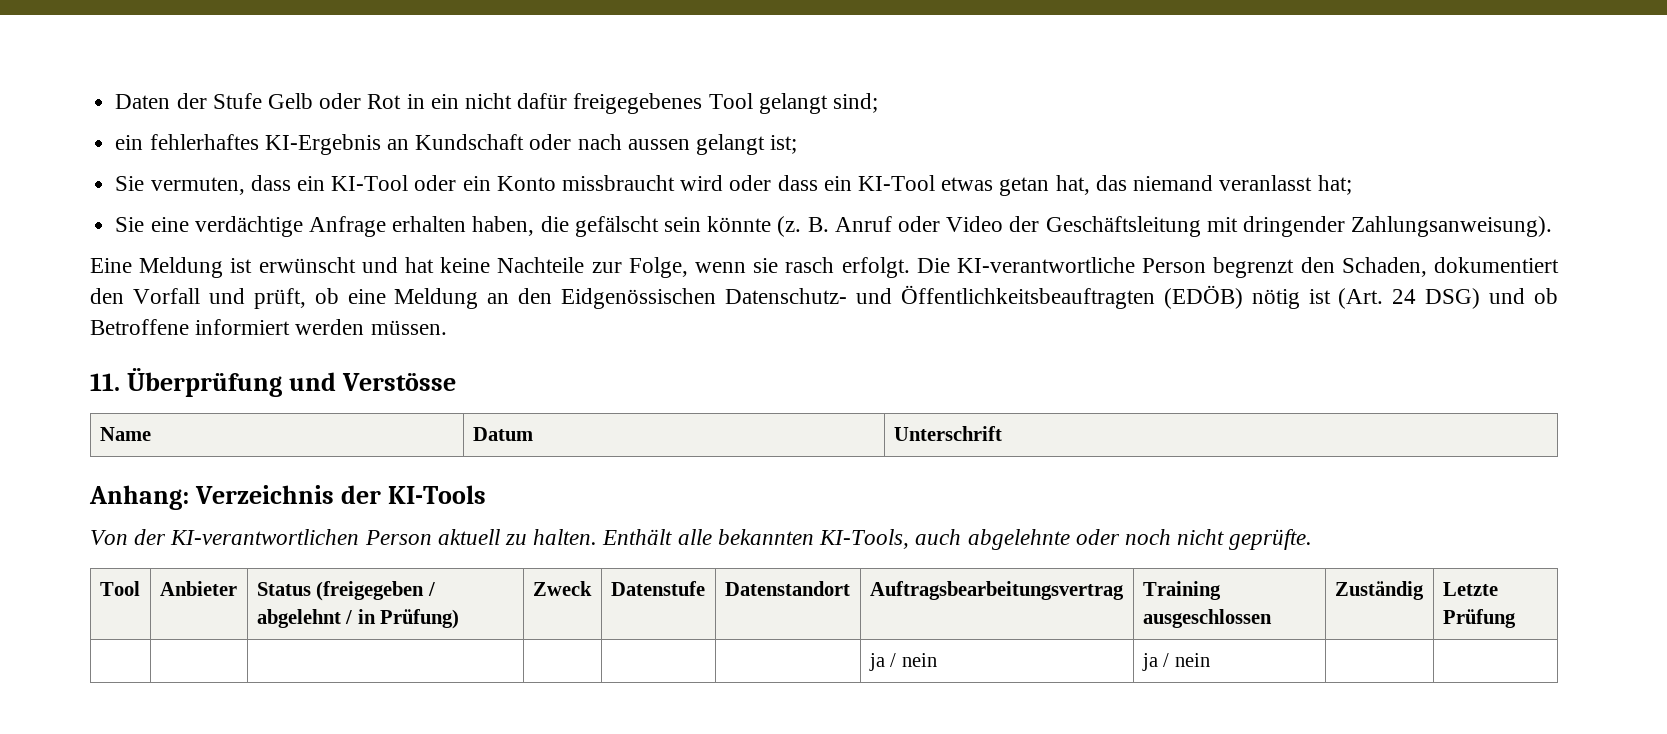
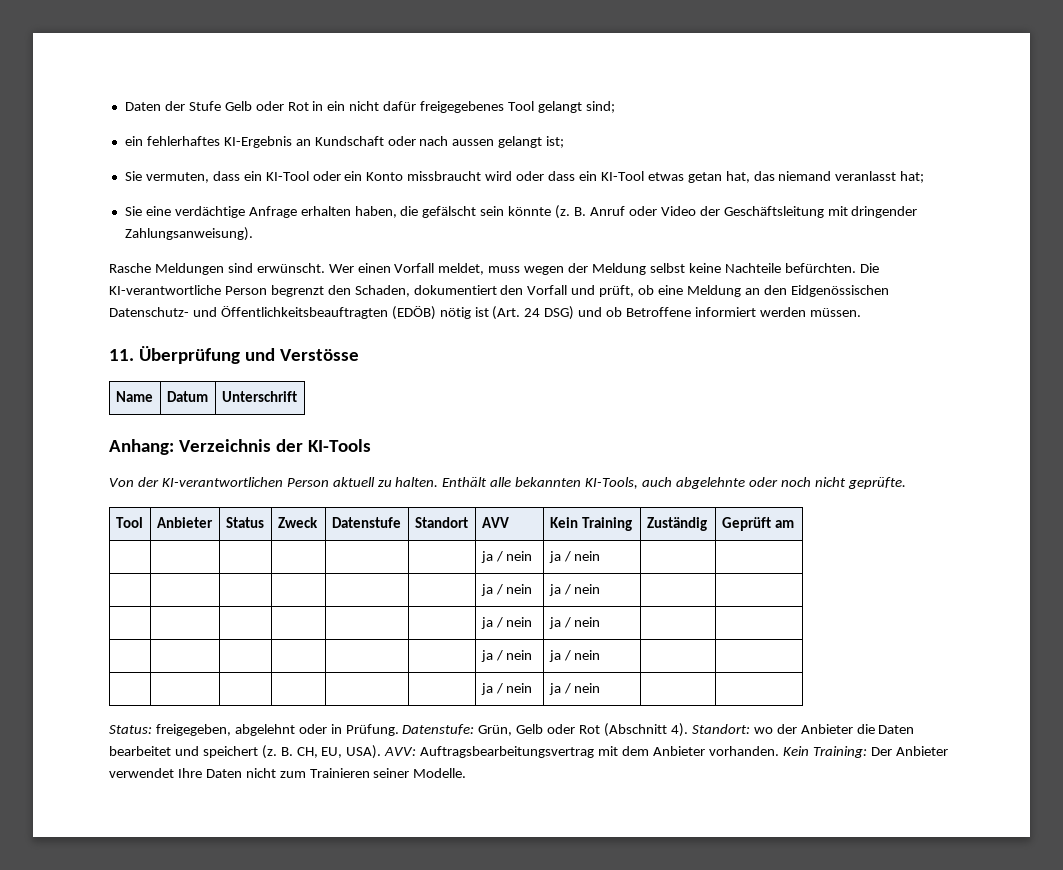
- Eine Meldung ist erwünscht und hat keine Nachteile zur Folge, wenn sie rasch erfolgt.
+ Rasche Meldungen sind erwünscht. Wer einen Vorfall meldet, muss wegen der Meldung selbst keine Nachteile befürchten.
- Tool | Anbieter | Status (freigegeben / abgelehnt / in Prüfung) | Zweck | Datenstufe | Datenstandort | Auftragsbearbeitungsvertrag | Training ausgeschlossen | Zuständig | Letzte Prüfung
+ Tool | Anbieter | Status | Zweck | Datenstufe | Standort | AVV | Kein Training | Zuständig | Geprüft am
  | | | | | | ja / nein | ja / nein | |
+ | | | | | | ja / nein | ja / nein | |
+ | | | | | | ja / nein | ja / nein | |
+ | | | | | | ja / nein | ja / nein | |
+ | | | | | | ja / nein | ja / nein | |
+ Status: freigegeben, abgelehnt oder in Prüfung. Datenstufe: Grün, Gelb oder Rot (Abschnitt 4). Standort: wo der Anbieter die Daten bearbeitet und speichert (z. B. CH, EU, USA). AVV: Auftragsbearbeitungsvertrag mit dem Anbieter vorhanden. Kein Training: Der Anbieter verwendet Ihre Daten nicht zum Trainieren seiner Modelle.

